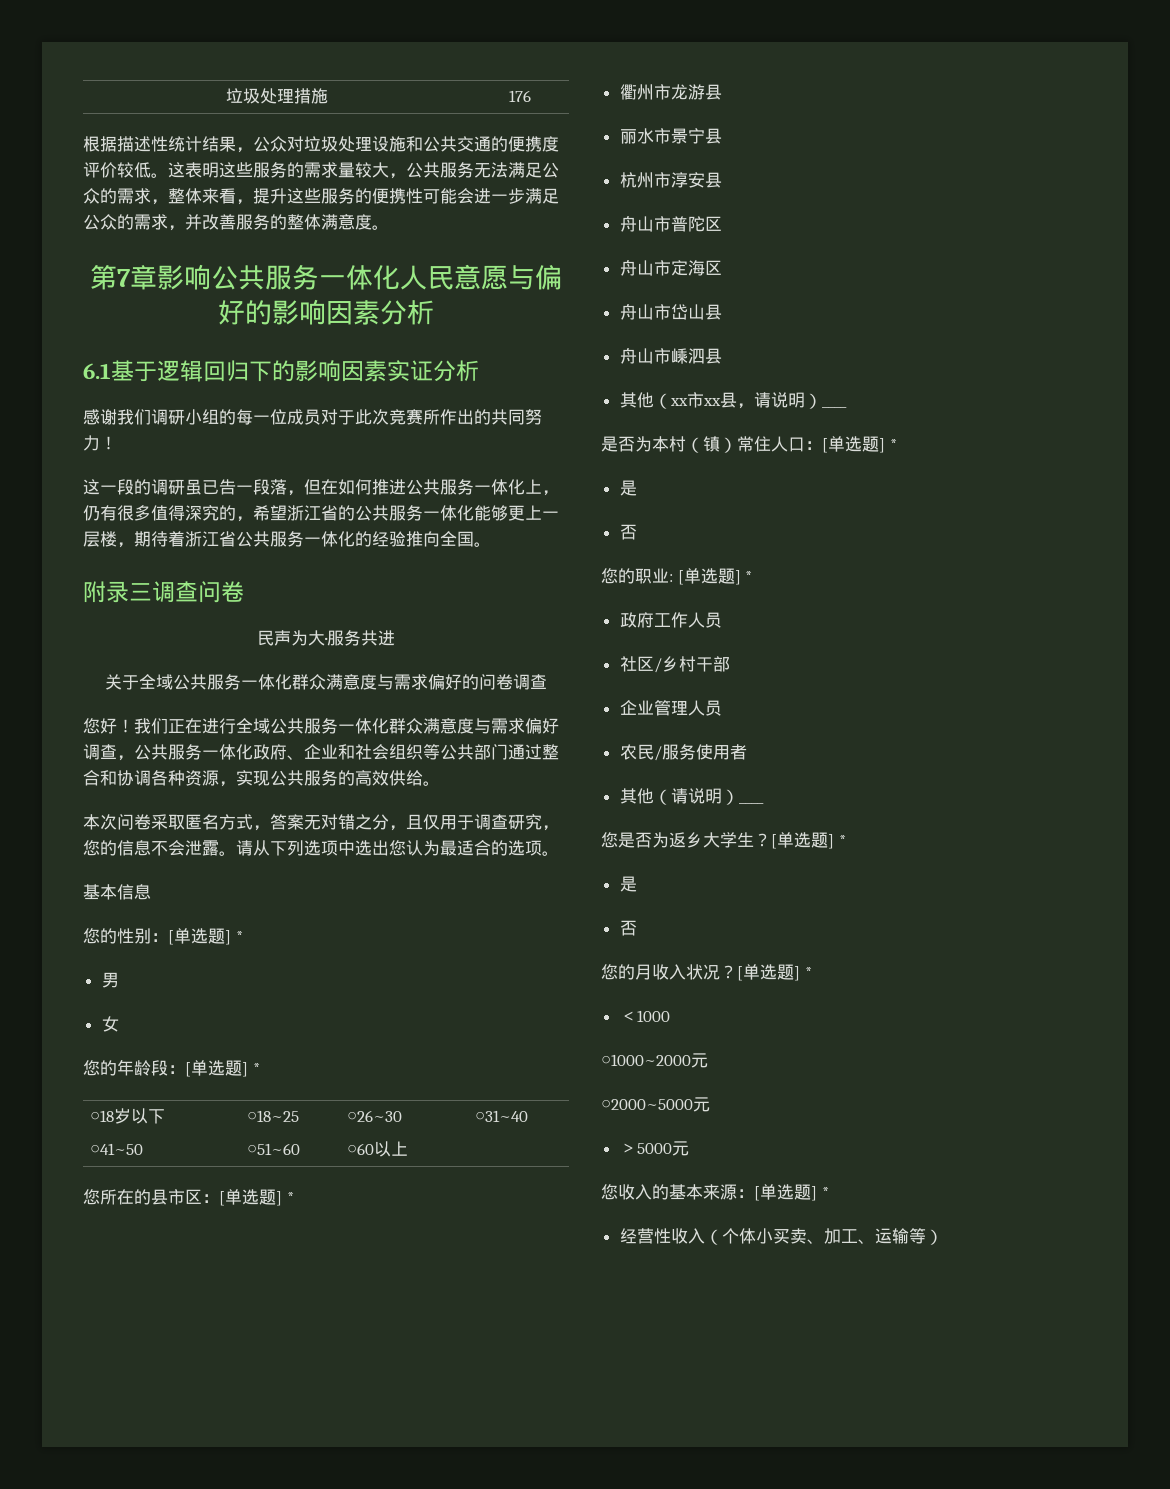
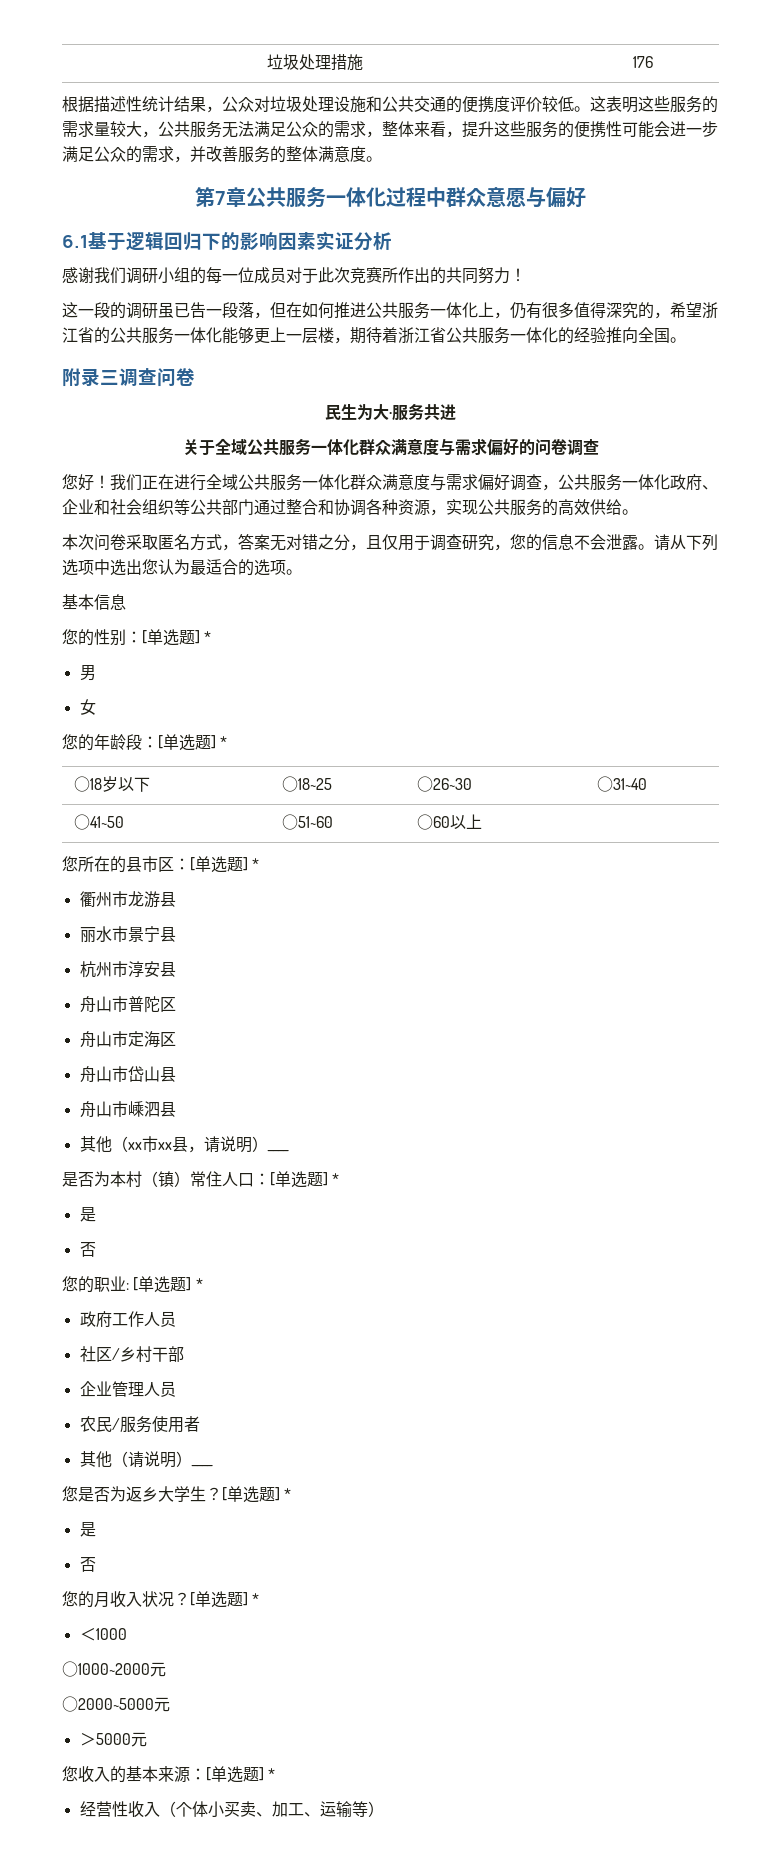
- 第7章影响公共服务一体化人民意愿与偏好的影响因素分析
+ 第7章公共服务一体化过程中群众意愿与偏好
- 民声为大·服务共进
+ 民生为大·服务共进

